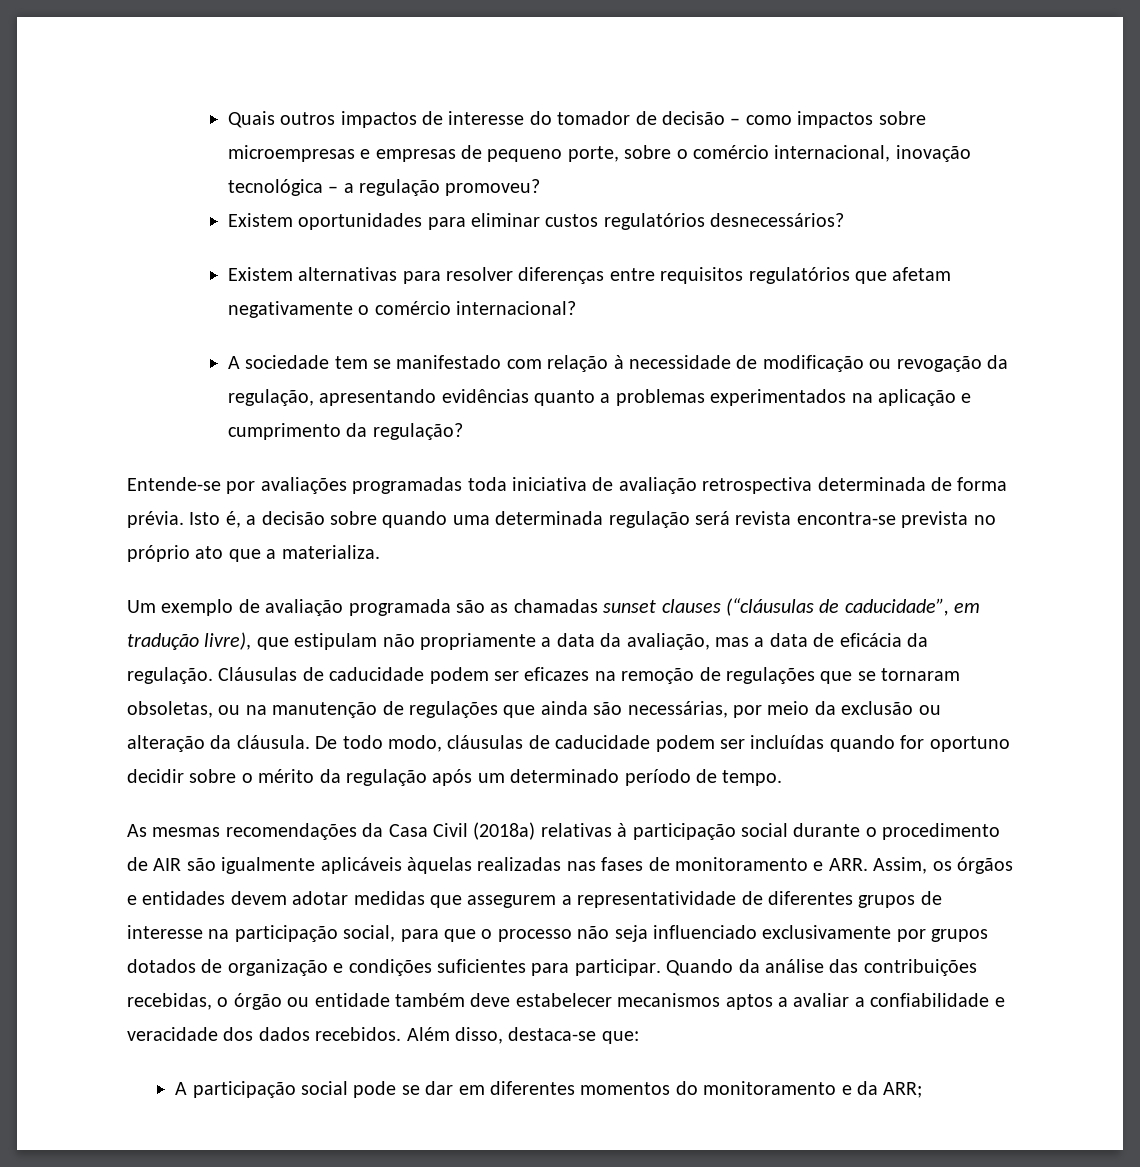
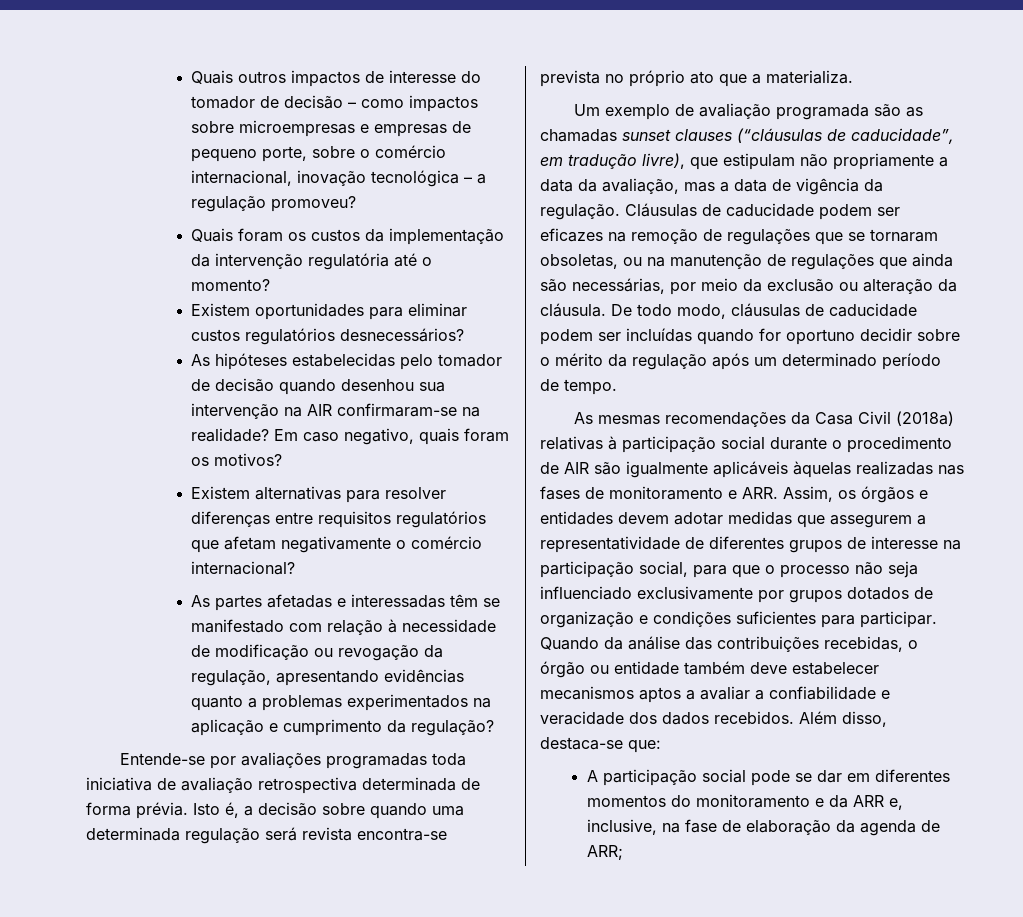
+ Quais foram os custos da implementação da intervenção regulatória até o momento?
+ As hipóteses estabelecidas pelo tomador de decisão quando desenhou sua intervenção na AIR confirmaram-se na realidade? Em caso negativo, quais foram os motivos?
- A sociedade tem se manifestado com relação à necessidade de modificação ou revogação da regulação, apresentando evidências quanto a problemas experimentados na aplicação e cumprimento da regulação?
+ As partes afetadas e interessadas têm se manifestado com relação à necessidade de modificação ou revogação da regulação, apresentando evidências quanto a problemas experimentados na aplicação e cumprimento da regulação?
- Um exemplo de avaliação programada são as chamadas sunset clauses (“cláusulas de caducidade”, em tradução livre), que estipulam não propriamente a data da avaliação, mas a data de eficácia da regulação.
+ Um exemplo de avaliação programada são as chamadas sunset clauses (“cláusulas de caducidade”, em tradução livre), que estipulam não propriamente a data da avaliação, mas a data de vigência da regulação.
- A participação social pode se dar em diferentes momentos do monitoramento e da ARR;
+ A participação social pode se dar em diferentes momentos do monitoramento e da ARR e, inclusive, na fase de elaboração da agenda de ARR;

